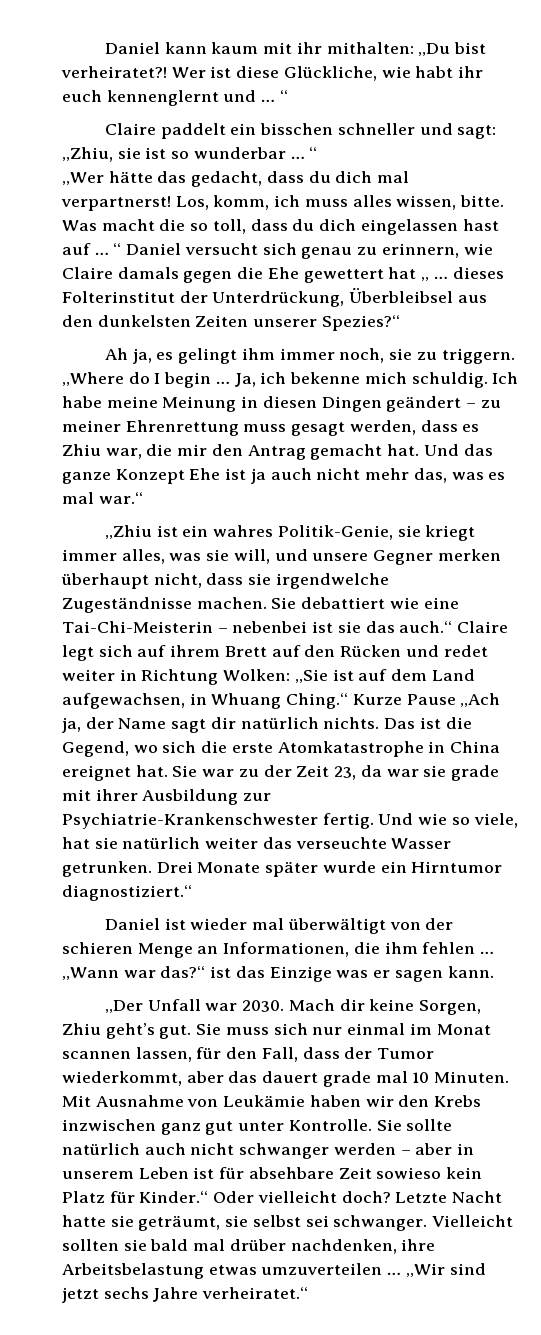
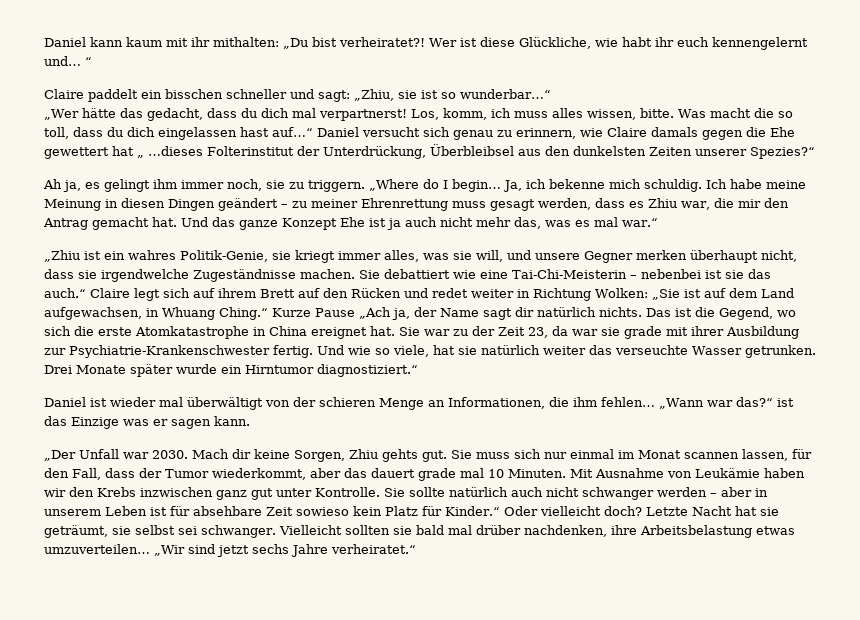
- Wer ist diese Glückliche, wie habt ihr euch kennenglernt und …
+ Wer ist diese Glückliche, wie habt ihr euch kennengelernt und…
- Claire paddelt ein bisschen schneller und sagt: „Zhiu, sie ist so wunderbar … “
+ Claire paddelt ein bisschen schneller und sagt: „Zhiu, sie ist so wunderbar…“
- Was macht die so toll, dass du dich eingelassen hast auf … “ Daniel versucht sich genau zu erinnern, wie Claire damals gegen die Ehe gewettert hat „ … dieses Folterinstitut der Unterdrückung, Überbleibsel aus den dunkelsten Zeiten unserer Spezies?“
+ Was macht die so toll, dass du dich eingelassen hast auf…“ Daniel versucht sich genau zu erinnern, wie Claire damals gegen die Ehe gewettert hat „ …dieses Folterinstitut der Unterdrückung, Überbleibsel aus den dunkelsten Zeiten unserer Spezies?“
- „Where do I begin …
+ „Where do I begin…
- Daniel ist wieder mal überwältigt von der schieren Menge an Informationen, die ihm fehlen …
+ Daniel ist wieder mal überwältigt von der schieren Menge an Informationen, die ihm fehlen…
- Mach dir keine Sorgen, Zhiu geht’s gut.
+ Mach dir keine Sorgen, Zhiu gehts gut.
- Letzte Nacht hatte sie geträumt, sie selbst sei schwanger.
+ Letzte Nacht hat sie geträumt, sie selbst sei schwanger.
- Vielleicht sollten sie bald mal drüber nachdenken, ihre Arbeitsbelastung etwas umzuverteilen …
+ Vielleicht sollten sie bald mal drüber nachdenken, ihre Arbeitsbelastung etwas umzuverteilen…

